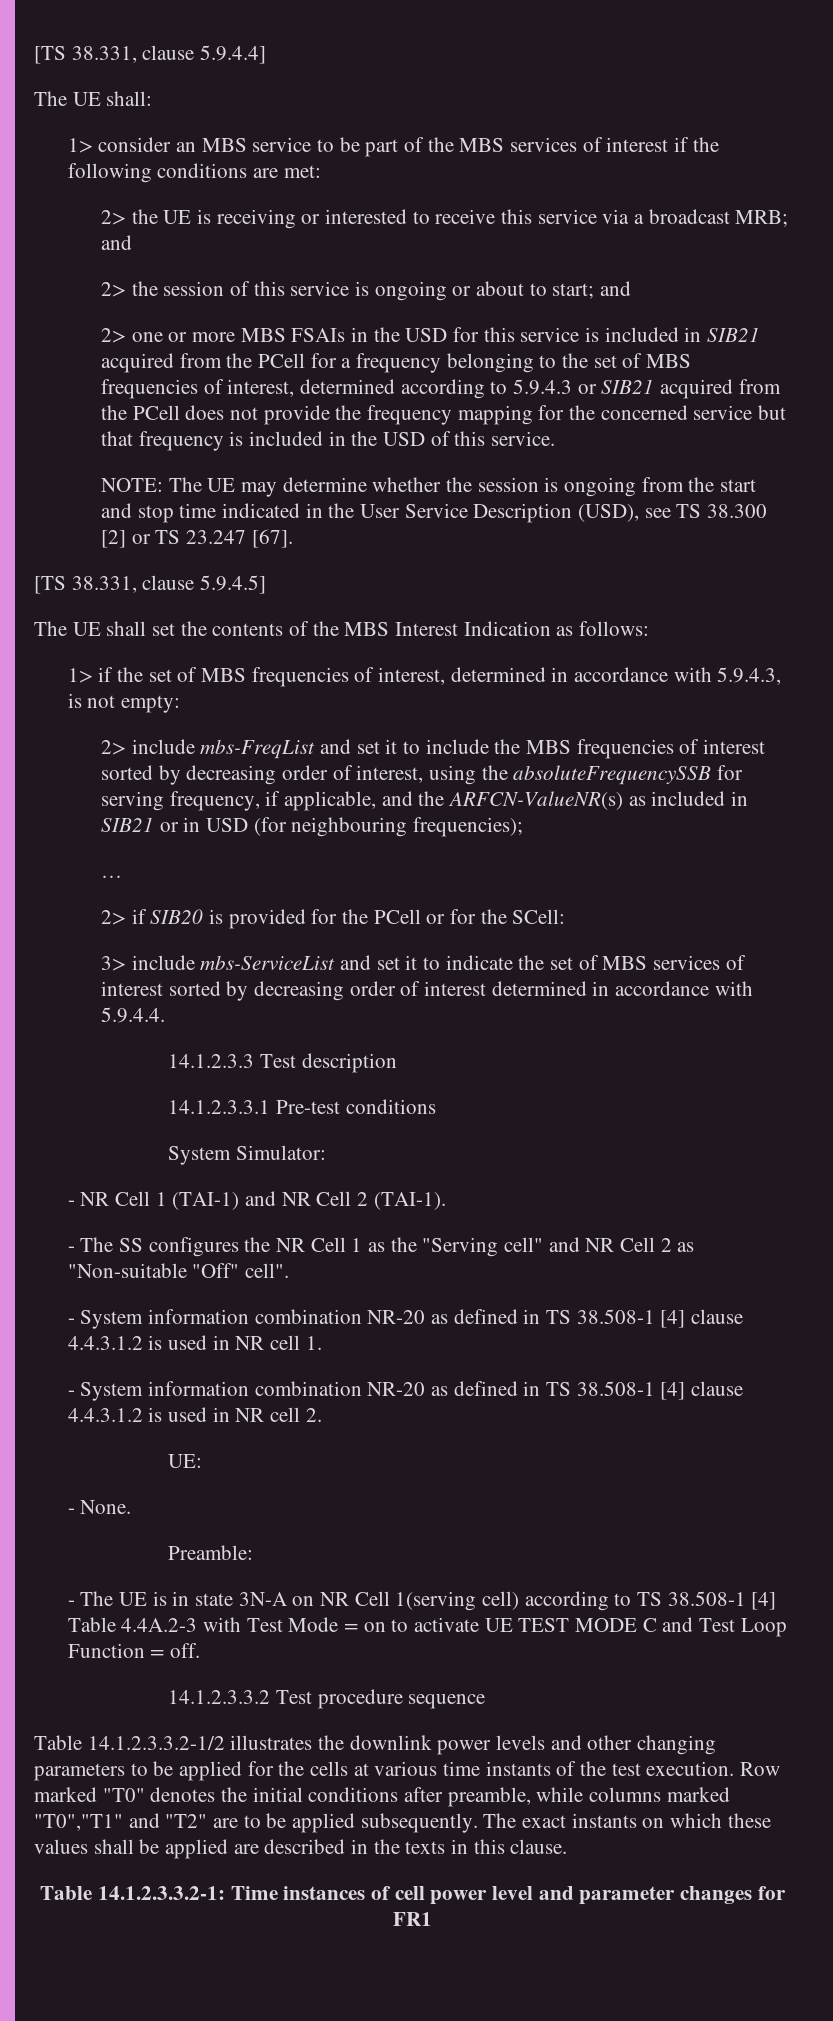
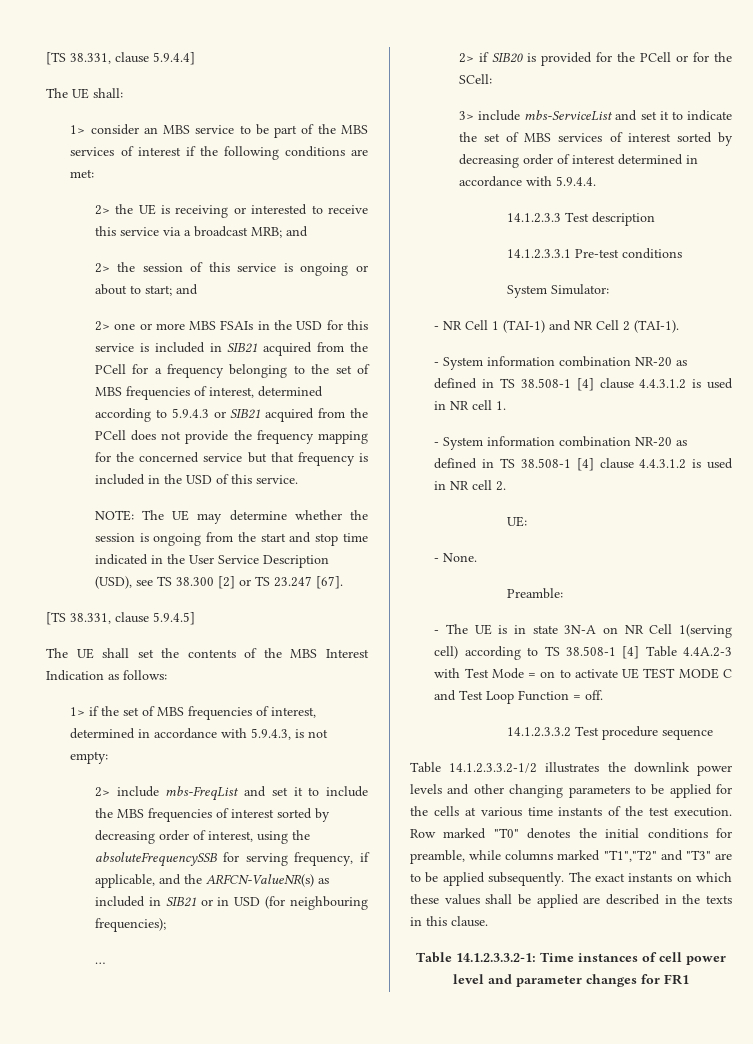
- - The SS configures the NR Cell 1 as the "Serving cell" and NR Cell 2 as "Non-suitable "Off" cell".
- Row marked "T0" denotes the initial conditions after preamble, while columns marked "T0","T1" and "T2" are to be applied subsequently.
+ Row marked "T0" denotes the initial conditions for preamble, while columns marked "T1","T2" and "T3" are to be applied subsequently.

